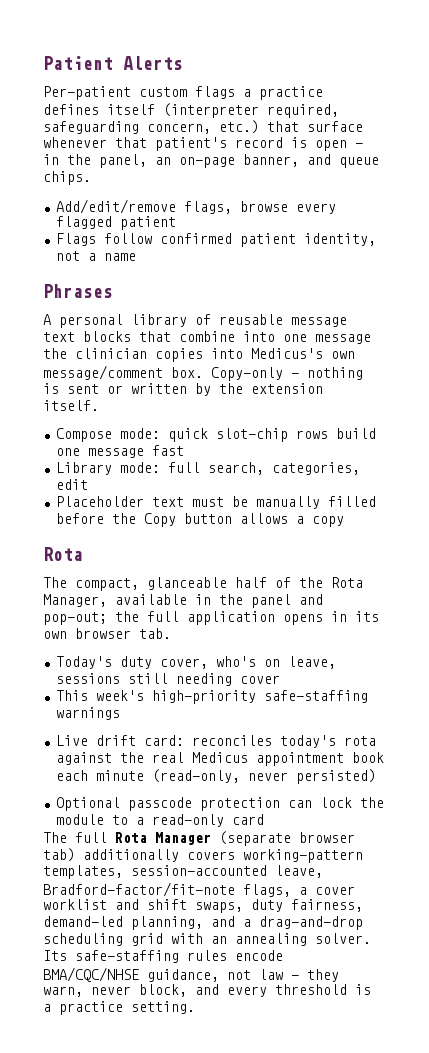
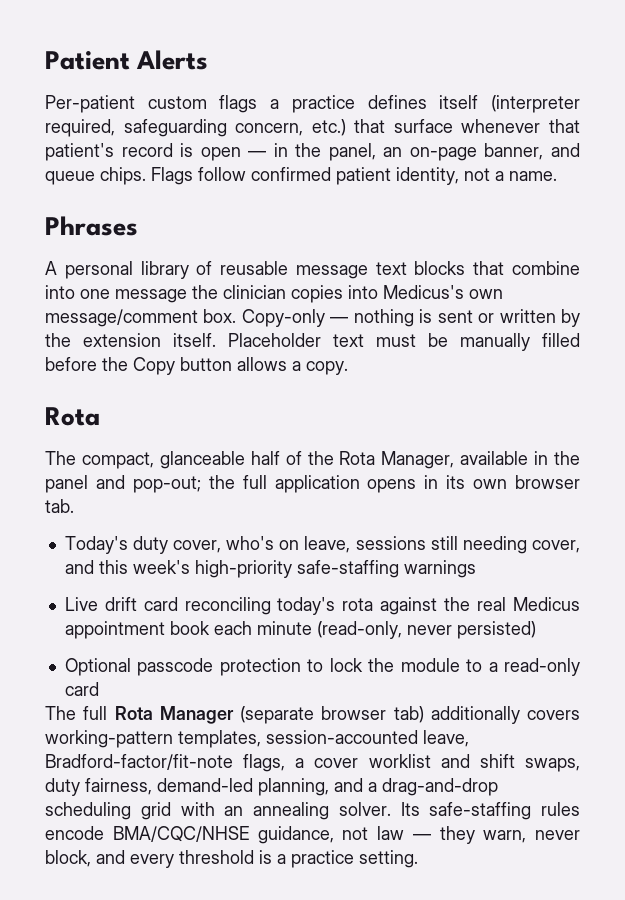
- Per-patient custom flags a practice defines itself (interpreter required, safeguarding concern, etc.) that surface whenever that patient's record is open — in the panel, an on-page banner, and queue chips.
- Add/edit/remove flags, browse every flagged patient
- Flags follow confirmed patient identity, not a name
+ Per-patient custom flags a practice defines itself (interpreter required, safeguarding concern, etc.) that surface whenever that patient's record is open — in the panel, an on-page banner, and queue chips. Flags follow confirmed patient identity, not a name.
- Copy-only — nothing is sent or written by the extension itself.
- Compose mode: quick slot-chip rows build one message fast
- Library mode: full search, categories, edit
- Placeholder text must be manually filled before the Copy button allows a copy
+ Copy-only — nothing is sent or written by the extension itself. Placeholder text must be manually filled before the Copy button allows a copy.
- Today's duty cover, who's on leave, sessions still needing cover
- This week's high-priority safe-staffing warnings
+ Today's duty cover, who's on leave, sessions still needing cover, and this week's high-priority safe-staffing warnings
- Live drift card: reconciles today's rota against the real Medicus appointment book each minute (read-only, never persisted)
+ Live drift card reconciling today's rota against the real Medicus appointment book each minute (read-only, never persisted)
- Optional passcode protection can lock the module to a read-only card
+ Optional passcode protection to lock the module to a read-only card

